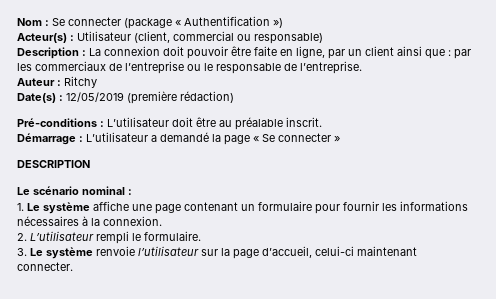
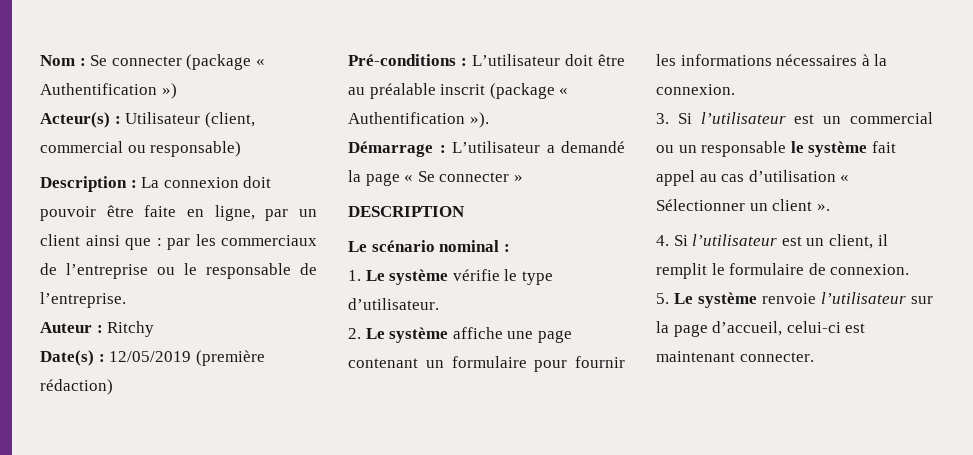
- Pré-conditions : L’utilisateur doit être au préalable inscrit.
+ Pré-conditions : L’utilisateur doit être au préalable inscrit (package « Authentification »).
- 1. Le système affiche une page contenant un formulaire pour fournir les informations nécessaires à la connexion.
+ 1. Le système vérifie le type d’utilisateur.
+ 2. Le système affiche une page contenant un formulaire pour fournir les informations nécessaires à la connexion.
- 2. L’utilisateur rempli le formulaire.
- 3. Le système renvoie l’utilisateur sur la page d’accueil, celui-ci maintenant connecter.
+ 3. Si l’utilisateur est un commercial ou un responsable le système fait appel au cas d’utilisation « Sélectionner un client ».
+ 4. Si l’utilisateur est un client, il remplit le formulaire de connexion.
+ 5. Le système renvoie l’utilisateur sur la page d’accueil, celui-ci est maintenant connecter.

